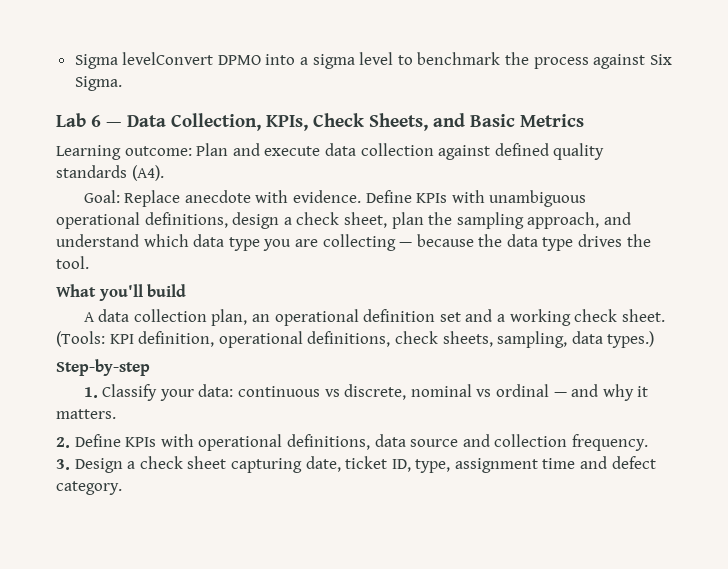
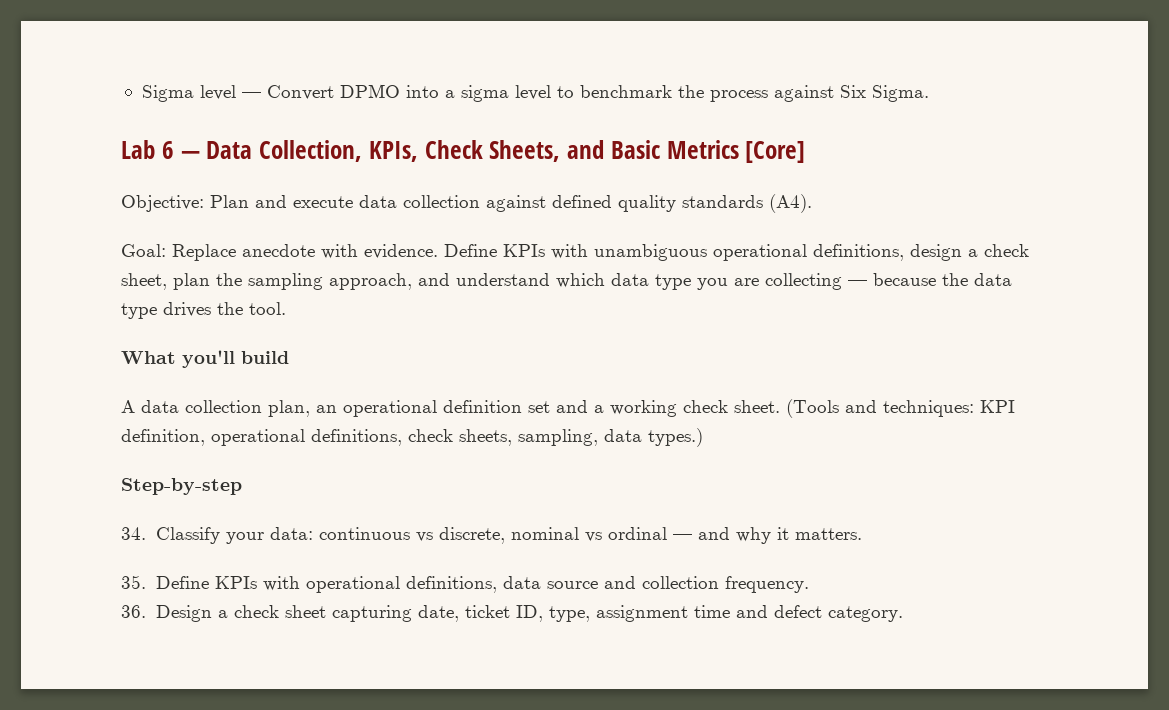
- Sigma levelConvert DPMO into a sigma level to benchmark the process against Six Sigma.
+ Sigma level — Convert DPMO into a sigma level to benchmark the process against Six Sigma.
- Lab 6 — Data Collection, KPIs, Check Sheets, and Basic Metrics
- Learning outcome: Plan and execute data collection against defined quality standards (A4).
+ Lab 6 — Data Collection, KPIs, Check Sheets, and Basic Metrics [Core]
+ Objective: Plan and execute data collection against defined quality standards (A4).
- (Tools: KPI definition, operational definitions, check sheets, sampling, data types.)
+ (Tools and techniques: KPI definition, operational definitions, check sheets, sampling, data types.)
- 1. Classify your data: continuous vs discrete, nominal vs ordinal — and why it matters.
+ 34. Classify your data: continuous vs discrete, nominal vs ordinal — and why it matters.
- 2. Define KPIs with operational definitions, data source and collection frequency.
+ 35. Define KPIs with operational definitions, data source and collection frequency.
- 3. Design a check sheet capturing date, ticket ID, type, assignment time and defect category.
+ 36. Design a check sheet capturing date, ticket ID, type, assignment time and defect category.

